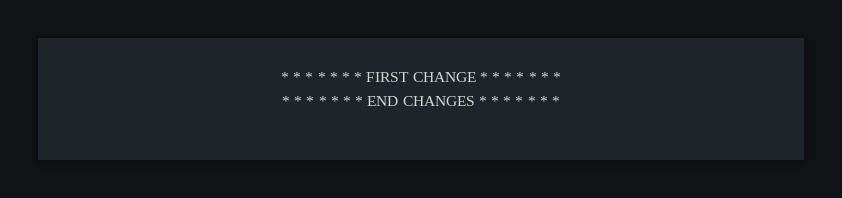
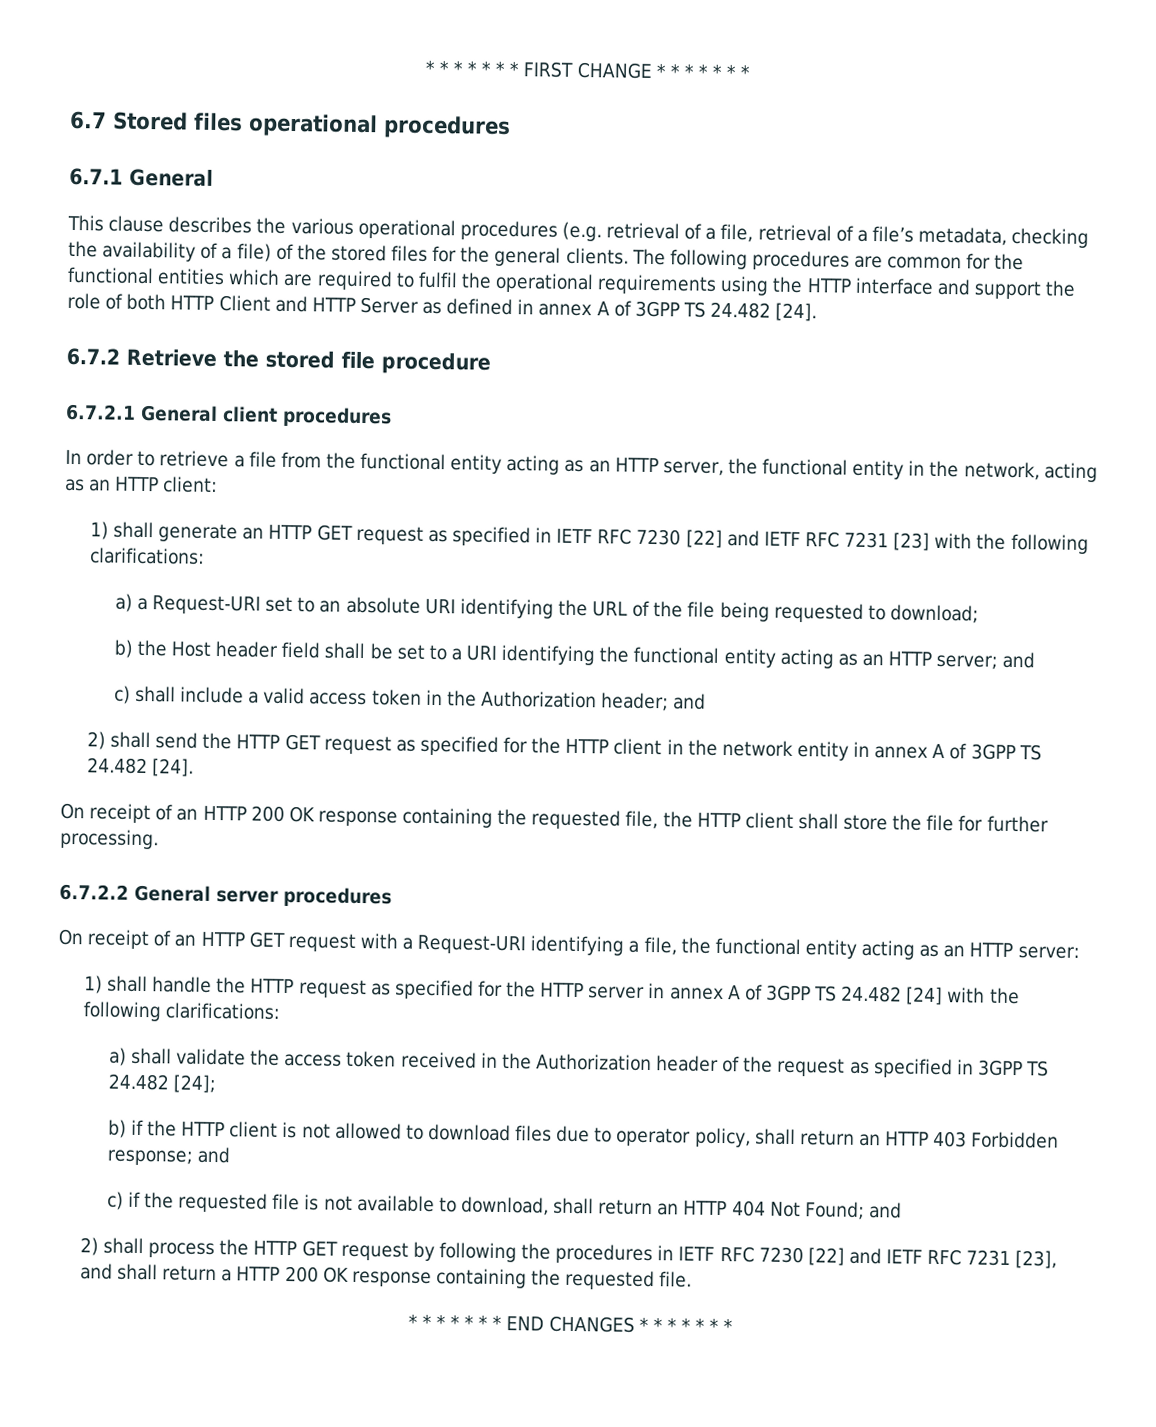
+ 6.7 Stored files operational procedures
+ 6.7.1 General
+ This clause describes the various operational procedures (e.g. retrieval of a file, retrieval of a file’s metadata, checking the availability of a file) of the stored files for the general clients. The following procedures are common for the functional entities which are required to fulfil the operational requirements using the HTTP interface and support the role of both HTTP Client and HTTP Server as defined in annex A of 3GPP TS 24.482 [24].
+ 6.7.2 Retrieve the stored file procedure
+ 6.7.2.1 General client procedures
+ In order to retrieve a file from the functional entity acting as an HTTP server, the functional entity in the network, acting as an HTTP client:
+ 1) shall generate an HTTP GET request as specified in IETF RFC 7230 [22] and IETF RFC 7231 [23] with the following clarifications:
+ a) a Request-URI set to an absolute URI identifying the URL of the file being requested to download;
+ b) the Host header field shall be set to a URI identifying the functional entity acting as an HTTP server; and
+ c) shall include a valid access token in the Authorization header; and
+ 2) shall send the HTTP GET request as specified for the HTTP client in the network entity in annex A of 3GPP TS 24.482 [24].
+ On receipt of an HTTP 200 OK response containing the requested file, the HTTP client shall store the file for further processing.
+ 6.7.2.2 General server procedures
+ On receipt of an HTTP GET request with a Request-URI identifying a file, the functional entity acting as an HTTP server:
+ 1) shall handle the HTTP request as specified for the HTTP server in annex A of 3GPP TS 24.482 [24] with the following clarifications:
+ a) shall validate the access token received in the Authorization header of the request as specified in 3GPP TS 24.482 [24];
+ b) if the HTTP client is not allowed to download files due to operator policy, shall return an HTTP 403 Forbidden response; and
+ c) if the requested file is not available to download, shall return an HTTP 404 Not Found; and
+ 2) shall process the HTTP GET request by following the procedures in IETF RFC 7230 [22] and IETF RFC 7231 [23], and shall return a HTTP 200 OK response containing the requested file.

